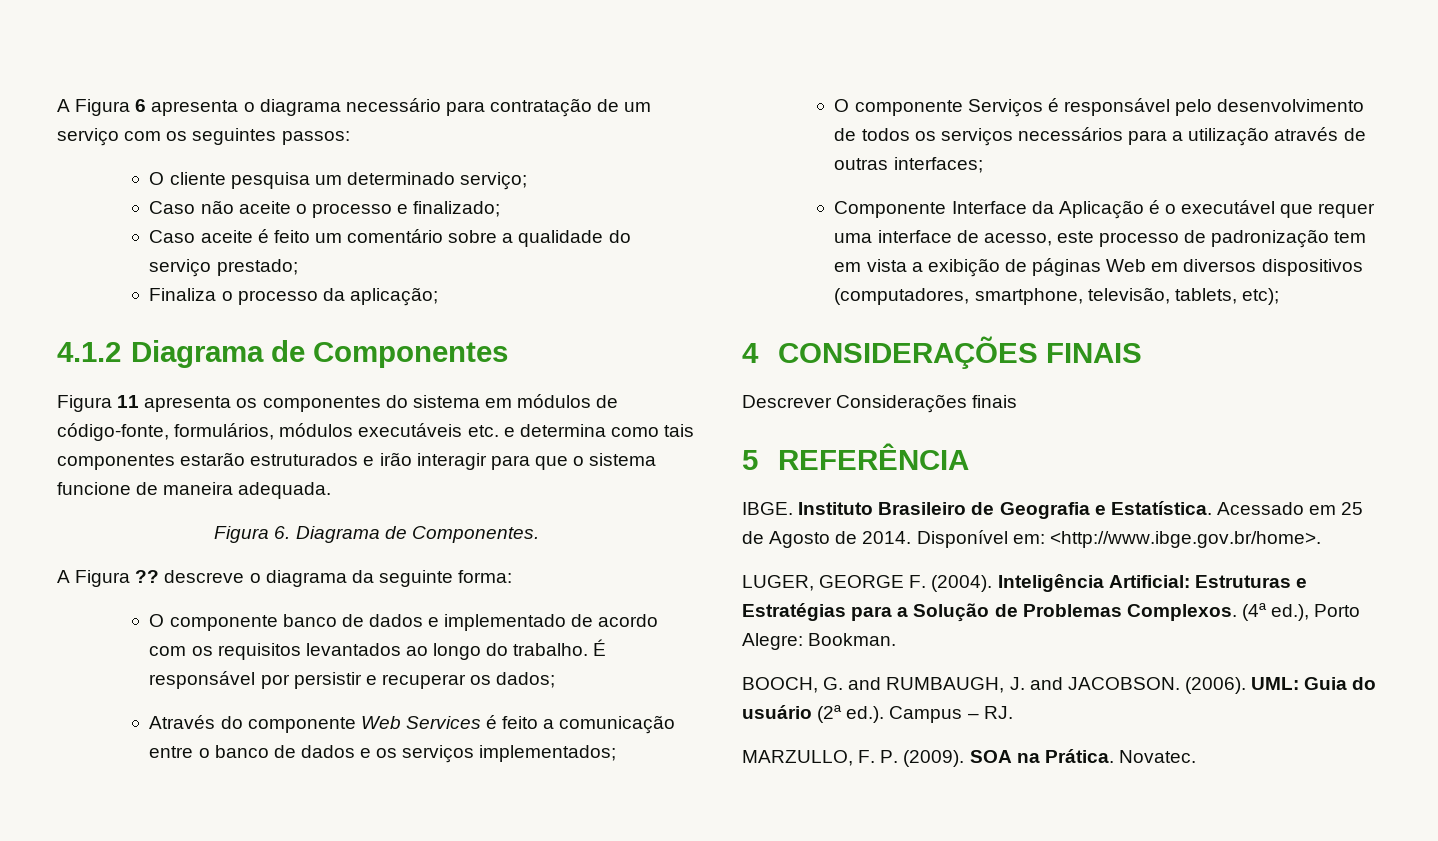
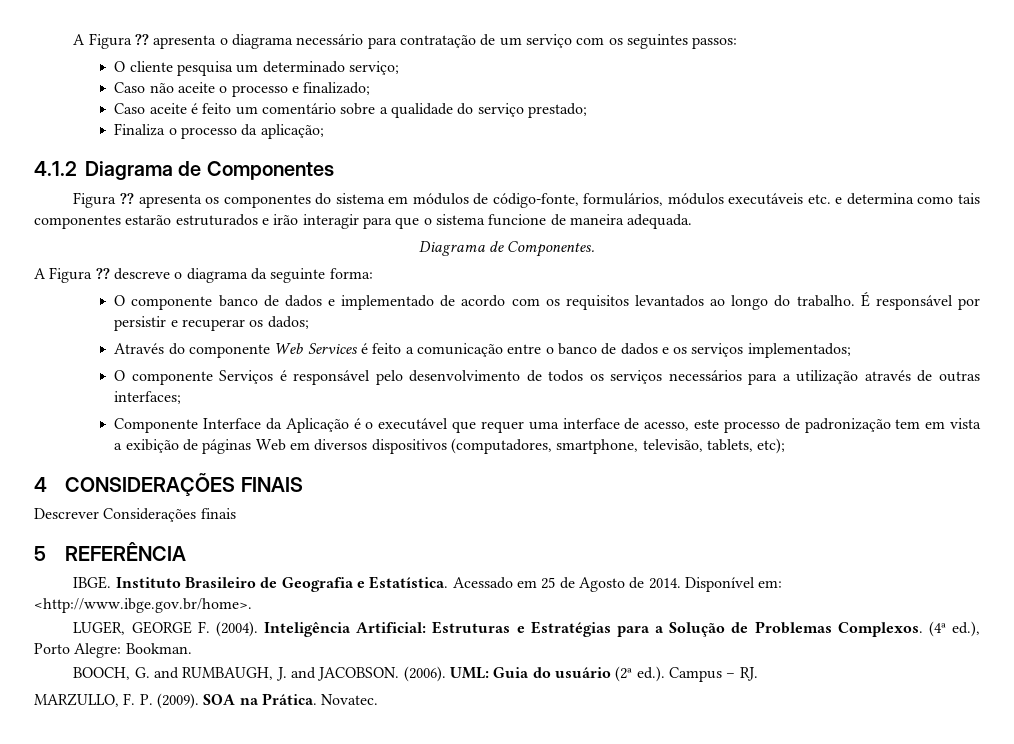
- A Figura 6 apresenta o diagrama necessário para contratação de um serviço com os seguintes passos:
+ A Figura ?? apresenta o diagrama necessário para contratação de um serviço com os seguintes passos:
- Figura 11 apresenta os componentes do sistema em módulos de código-fonte, formulários, módulos executáveis etc. e determina como tais componentes estarão estruturados e irão interagir para que o sistema funcione de maneira adequada.
+ Figura ?? apresenta os componentes do sistema em módulos de código-fonte, formulários, módulos executáveis etc. e determina como tais componentes estarão estruturados e irão interagir para que o sistema funcione de maneira adequada.
- Figura 6. Diagrama de Componentes.
+ Diagrama de Componentes.

